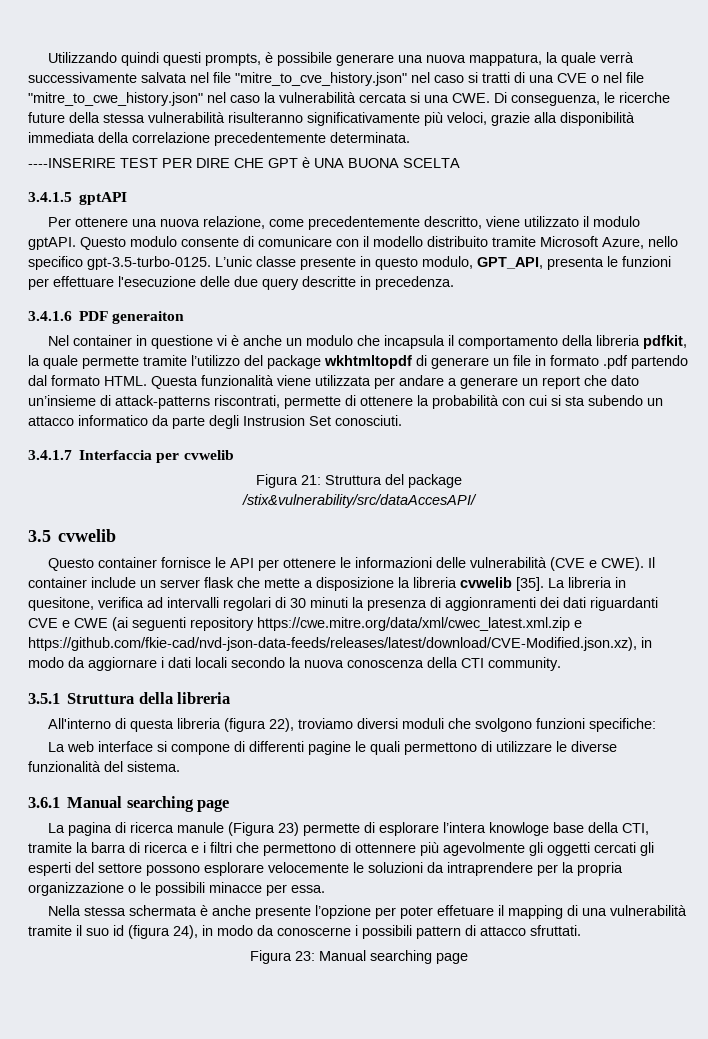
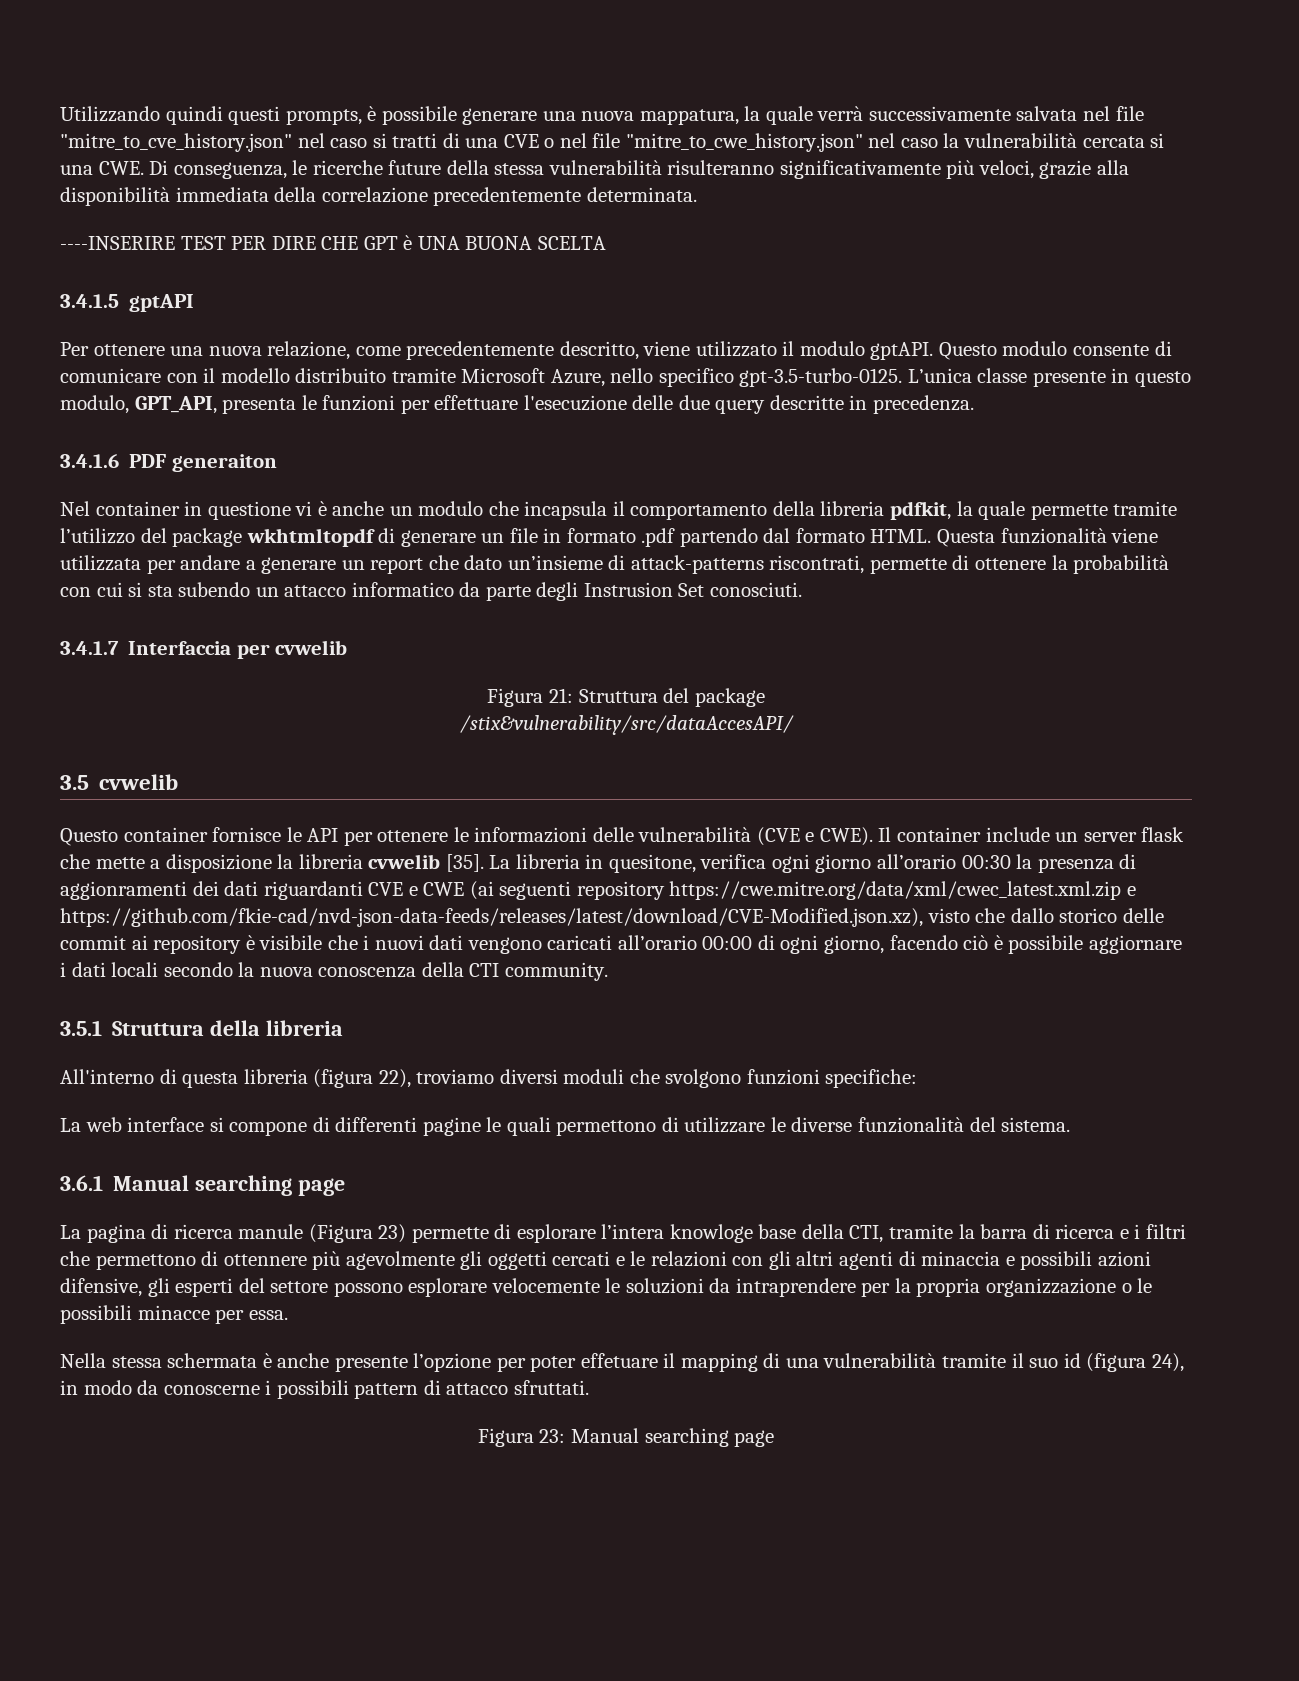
- Questo modulo consente di comunicare con il modello distribuito tramite Microsoft Azure, nello specifico gpt-3.5-turbo-0125. L’unic classe presente in questo modulo, GPT_API, presenta le funzioni per effettuare l'esecuzione delle due query descritte in precedenza.
+ Questo modulo consente di comunicare con il modello distribuito tramite Microsoft Azure, nello specifico gpt-3.5-turbo-0125. L’unica classe presente in questo modulo, GPT_API, presenta le funzioni per effettuare l'esecuzione delle due query descritte in precedenza.
- La libreria in quesitone, verifica ad intervalli regolari di 30 minuti la presenza di aggionramenti dei dati riguardanti CVE e CWE (ai seguenti repository https://cwe.mitre.org/data/xml/cwec_latest.xml.zip e https://github.com/fkie-cad/nvd-json-data-feeds/releases/latest/download/CVE-Modified.json.xz), in modo da aggiornare i dati locali secondo la nuova conoscenza della CTI community.
+ La libreria in quesitone, verifica ogni giorno all’orario 00:30 la presenza di aggionramenti dei dati riguardanti CVE e CWE (ai seguenti repository https://cwe.mitre.org/data/xml/cwec_latest.xml.zip e https://github.com/fkie-cad/nvd-json-data-feeds/releases/latest/download/CVE-Modified.json.xz), visto che dallo storico delle commit ai repository è visibile che i nuovi dati vengono caricati all’orario 00:00 di ogni giorno, facendo ciò è possibile aggiornare i dati locali secondo la nuova conoscenza della CTI community.
- La pagina di ricerca manule (Figura 23) permette di esplorare l’intera knowloge base della CTI, tramite la barra di ricerca e i filtri che permettono di ottennere più agevolmente gli oggetti cercati gli esperti del settore possono esplorare velocemente le soluzioni da intraprendere per la propria organizzazione o le possibili minacce per essa.
+ La pagina di ricerca manule (Figura 23) permette di esplorare l’intera knowloge base della CTI, tramite la barra di ricerca e i filtri che permettono di ottennere più agevolmente gli oggetti cercati e le relazioni con gli altri agenti di minaccia e possibili azioni difensive, gli esperti del settore possono esplorare velocemente le soluzioni da intraprendere per la propria organizzazione o le possibili minacce per essa.

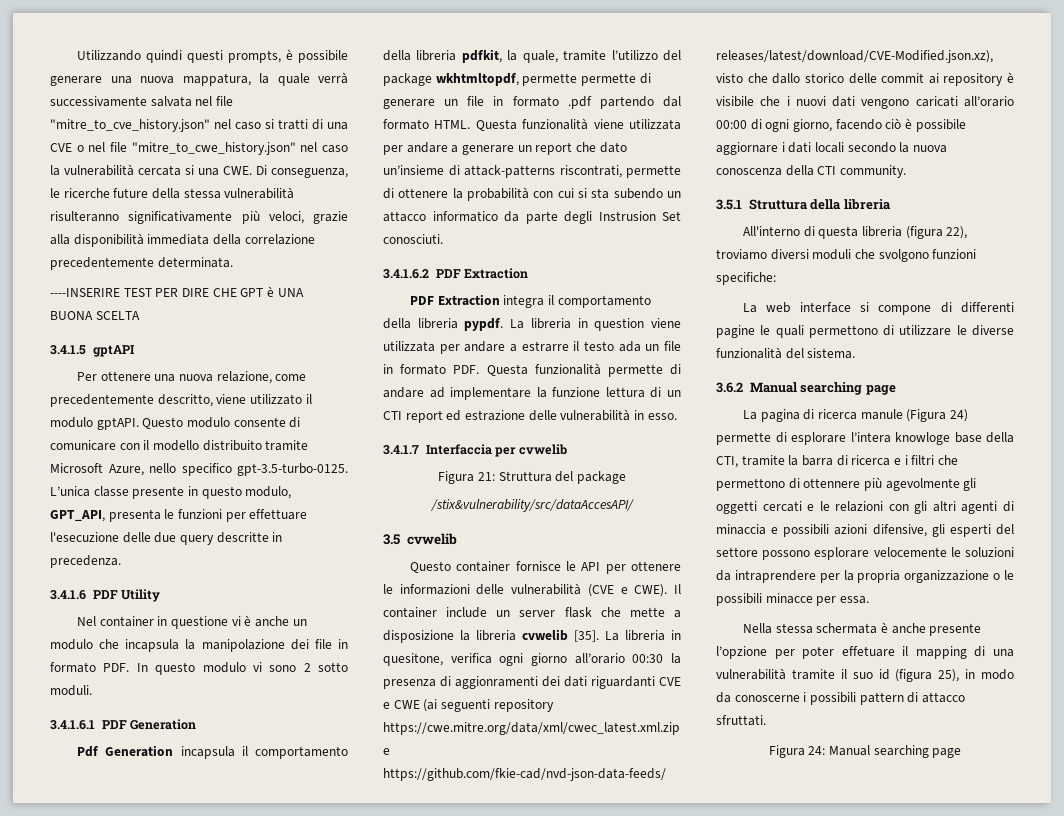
- 3.4.1.6 PDF generaiton
+ 3.4.1.6 PDF Utility
- Nel container in questione vi è anche un modulo che incapsula il comportamento della libreria pdfkit, la quale permette tramite l’utilizzo del package wkhtmltopdf di generare un file in formato .pdf partendo dal formato HTML.
+ Nel container in questione vi è anche un modulo che incapsula la manipolazione dei file in formato PDF. In questo modulo vi sono 2 sotto moduli.
+ 3.4.1.6.1 PDF Generation
+ Pdf Generation incapsula il comportamento della libreria pdfkit, la quale, tramite l’utilizzo del package wkhtmltopdf, permette permette di generare un file in formato .pdf partendo dal formato HTML.
+ 3.4.1.6.2 PDF Extraction
+ PDF Extraction integra il comportamento della libreria pypdf. La libreria in question viene utilizzata per andare a estrarre il testo ada un file in formato PDF. Questa funzionalità permette di andare ad implementare la funzione lettura di un CTI report ed estrazione delle vulnerabilità in esso.
- 3.6.1 Manual searching page
+ 3.6.2 Manual searching page
- La pagina di ricerca manule (Figura 23) permette di esplorare l’intera knowloge base della CTI, tramite la barra di ricerca e i filtri che permettono di ottennere più agevolmente gli oggetti cercati e le relazioni con gli altri agenti di minaccia e possibili azioni difensive, gli esperti del settore possono esplorare velocemente le soluzioni da intraprendere per la propria organizzazione o le possibili minacce per essa.
+ La pagina di ricerca manule (Figura 24) permette di esplorare l’intera knowloge base della CTI, tramite la barra di ricerca e i filtri che permettono di ottennere più agevolmente gli oggetti cercati e le relazioni con gli altri agenti di minaccia e possibili azioni difensive, gli esperti del settore possono esplorare velocemente le soluzioni da intraprendere per la propria organizzazione o le possibili minacce per essa.
- Nella stessa schermata è anche presente l’opzione per poter effetuare il mapping di una vulnerabilità tramite il suo id (figura 24), in modo da conoscerne i possibili pattern di attacco sfruttati.
+ Nella stessa schermata è anche presente l’opzione per poter effetuare il mapping di una vulnerabilità tramite il suo id (figura 25), in modo da conoscerne i possibili pattern di attacco sfruttati.
- Figura 23: Manual searching page
+ Figura 24: Manual searching page

